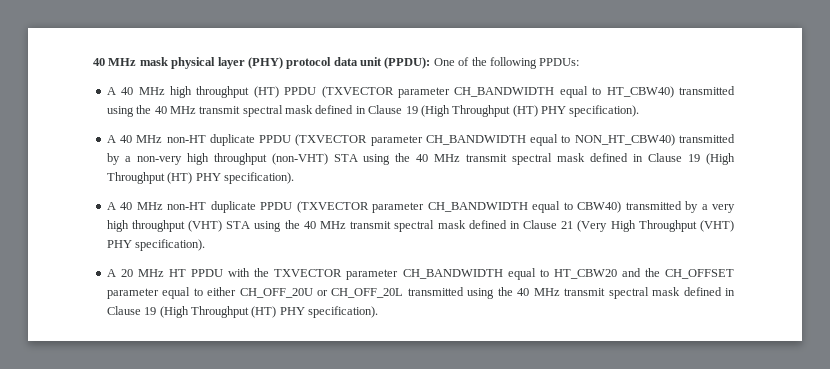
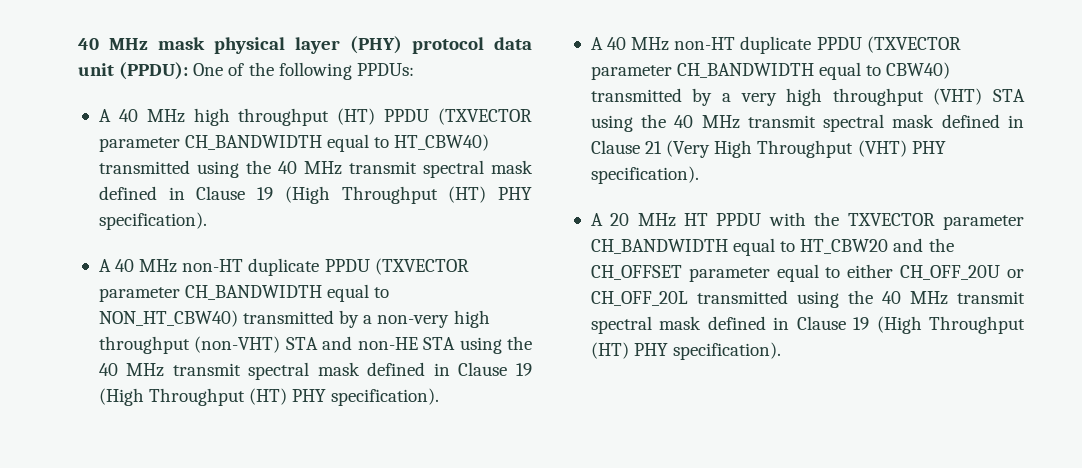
- A 40 MHz non-HT duplicate PPDU (TXVECTOR parameter CH_BANDWIDTH equal to NON_HT_CBW40) transmitted by a non-very high throughput (non-VHT) STA using the 40 MHz transmit spectral mask defined in Clause 19 (High Throughput (HT) PHY specification).
+ A 40 MHz non-HT duplicate PPDU (TXVECTOR parameter CH_BANDWIDTH equal to NON_HT_CBW40) transmitted by a non-very high throughput (non-VHT) STA and non-HE STA using the 40 MHz transmit spectral mask defined in Clause 19 (High Throughput (HT) PHY specification).

